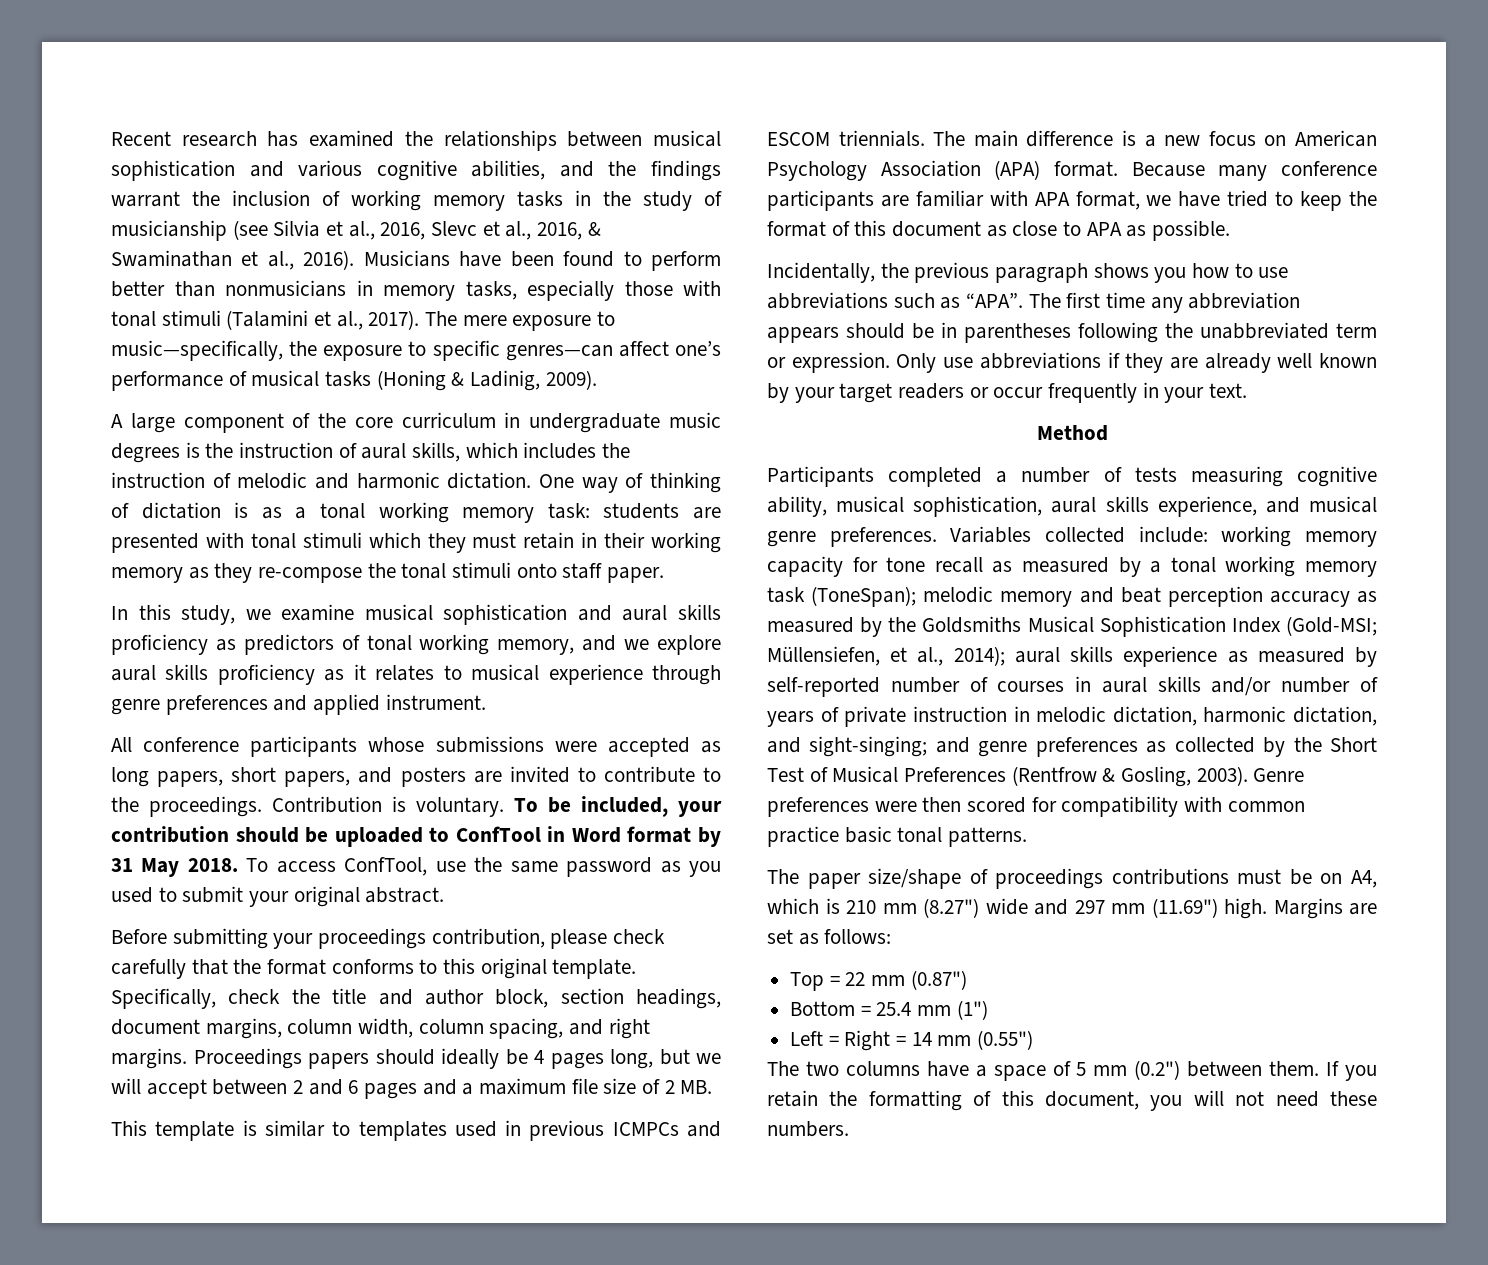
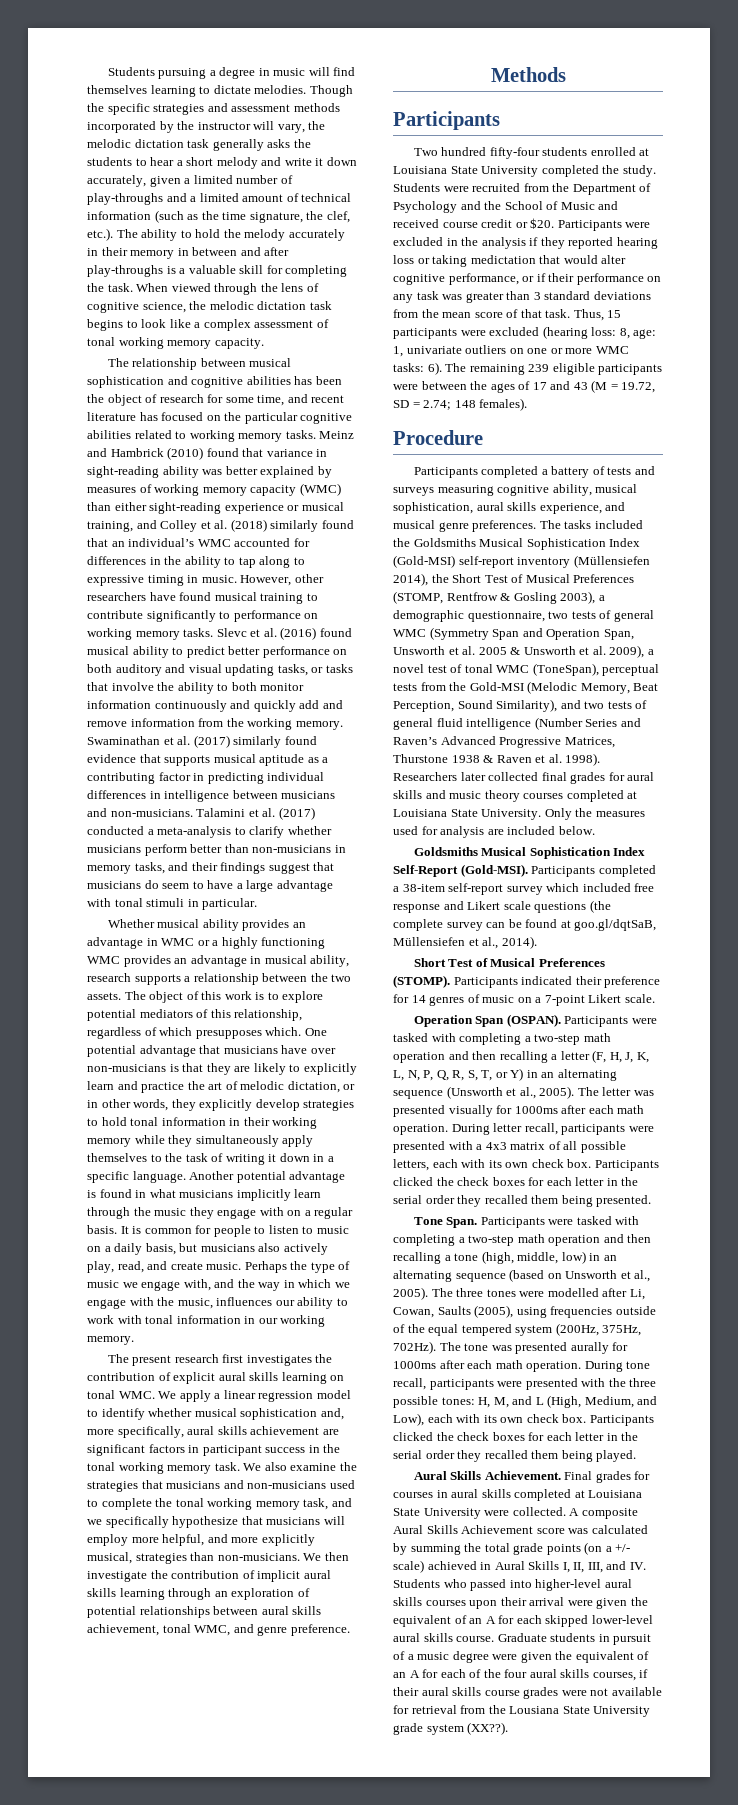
- Recent research has examined the relationships between musical sophistication and various cognitive abilities, and the findings warrant the inclusion of working memory tasks in the study of musicianship (see Silvia et al., 2016, Slevc et al., 2016, & Swaminathan et al., 2016). Musicians have been found to perform better than nonmusicians in memory tasks, especially those with tonal stimuli (Talamini et al., 2017). The mere exposure to music—specifically, the exposure to specific genres—can affect one’s performance of musical tasks (Honing & Ladinig, 2009).
- A large component of the core curriculum in undergraduate music degrees is the instruction of aural skills, which includes the instruction of melodic and harmonic dictation. One way of thinking of dictation is as a tonal working memory task: students are presented with tonal stimuli which they must retain in their working memory as they re-compose the tonal stimuli onto staff paper.
- In this study, we examine musical sophistication and aural skills proficiency as predictors of tonal working memory, and we explore aural skills proficiency as it relates to musical experience through genre preferences and applied instrument.
- All conference participants whose submissions were accepted as long papers, short papers, and posters are invited to contribute to the proceedings. Contribution is voluntary. To be included, your contribution should be uploaded to ConfTool in Word format by 31 May 2018. To access ConfTool, use the same password as you used to submit your original abstract.
- Before submitting your proceedings contribution, please check carefully that the format conforms to this original template. Specifically, check the title and author block, section headings, document margins, column width, column spacing, and right margins. Proceedings papers should ideally be 4 pages long, but we will accept between 2 and 6 pages and a maximum file size of 2 MB.
- This template is similar to templates used in previous ICMPCs and ESCOM triennials. The main difference is a new focus on American Psychology Association (APA) format. Because many conference participants are familiar with APA format, we have tried to keep the format of this document as close to APA as possible.
- Incidentally, the previous paragraph shows you how to use abbreviations such as “APA”. The first time any abbreviation appears should be in parentheses following the unabbreviated term or expression. Only use abbreviations if they are already well known by your target readers or occur frequently in your text.
- Method
- Participants completed a number of tests measuring cognitive ability, musical sophistication, aural skills experience, and musical genre preferences.
+ Students pursuing a degree in music will find themselves learning to dictate melodies. Though the specific strategies and assessment methods incorporated by the instructor will vary, the melodic dictation task generally asks the students to hear a short melody and write it down accurately, given a limited number of play-throughs and a limited amount of technical information (such as the time signature, the clef, etc.). The ability to hold the melody accurately in their memory in between and after play-throughs is a valuable skill for completing the task. When viewed through the lens of cognitive science, the melodic dictation task begins to look like a complex assessment of tonal working memory capacity.
+ The relationship between musical sophistication and cognitive abilities has been the object of research for some time, and recent literature has focused on the particular cognitive abilities related to working memory tasks. Meinz and Hambrick (2010) found that variance in sight-reading ability was better explained by measures of working memory capacity (WMC) than either sight-reading experience or musical training, and Colley et al. (2018) similarly found that an individual’s WMC accounted for differences in the ability to tap along to expressive timing in music. However, other researchers have found musical training to contribute significantly to performance on working memory tasks. Slevc et al. (2016) found musical ability to predict better performance on both auditory and visual updating tasks, or tasks that involve the ability to both monitor information continuously and quickly add and remove information from the working memory. Swaminathan et al. (2017) similarly found evidence that supports musical aptitude as a contributing factor in predicting individual differences in intelligence between musicians and non-musicians. Talamini et al. (2017) conducted a meta-analysis to clarify whether musicians perform better than non-musicians in memory tasks, and their findings suggest that musicians do seem to have a large advantage with tonal stimuli in particular.
+ Whether musical ability provides an advantage in WMC or a highly functioning WMC provides an advantage in musical ability, research supports a relationship between the two assets. The object of this work is to explore potential mediators of this relationship, regardless of which presupposes which. One potential advantage that musicians have over non-musicians is that they are likely to explicitly learn and practice the art of melodic dictation, or in other words, they explicitly develop strategies to hold tonal information in their working memory while they simultaneously apply themselves to the task of writing it down in a specific language. Another potential advantage is found in what musicians implicitly learn through the music they engage with on a regular basis. It is common for people to listen to music on a daily basis, but musicians also actively play, read, and create music. Perhaps the type of music we engage with, and the way in which we engage with the music, influences our ability to work with tonal information in our working memory.
+ The present research first investigates the contribution of explicit aural skills learning on tonal WMC. We apply a linear regression model to identify whether musical sophistication and, more specifically, aural skills achievement are significant factors in participant success in the tonal working memory task. We also examine the strategies that musicians and non-musicians used to complete the tonal working memory task, and we specifically hypothesize that musicians will employ more helpful, and more explicitly musical, strategies than non-musicians. We then investigate the contribution of implicit aural skills learning through an exploration of potential relationships between aural skills achievement, tonal WMC, and genre preference.
+ Methods
+ Participants
+ Two hundred fifty-four students enrolled at Louisiana State University completed the study. Students were recruited from the Department of Psychology and the School of Music and received course credit or $20. Participants were excluded in the analysis if they reported hearing loss or taking medictation that would alter cognitive performance, or if their performance on any task was greater than 3 standard deviations from the mean score of that task. Thus, 15 participants were excluded (hearing loss: 8, age: 1, univariate outliers on one or more WMC tasks: 6). The remaining 239 eligible participants were between the ages of 17 and 43 (M = 19.72, SD = 2.74; 148 females).
+ Procedure
+ Participants completed a battery of tests and surveys measuring cognitive ability, musical sophistication, aural skills experience, and musical genre preferences.
- Variables collected include: working memory capacity for tone recall as measured by a tonal working memory task (ToneSpan); melodic memory and beat perception accuracy as measured by the Goldsmiths Musical Sophistication Index (Gold-MSI; Müllensiefen, et al., 2014); aural skills experience as measured by self-reported number of courses in aural skills and/or number of years of private instruction in melodic dictation, harmonic dictation, and sight-singing; and genre preferences as collected by the Short Test of Musical Preferences (Rentfrow & Gosling, 2003). Genre preferences were then scored for compatibility with common practice basic tonal patterns.
- The paper size/shape of proceedings contributions must be on A4, which is 210 mm (8.27") wide and 297 mm (11.69") high. Margins are set as follows:
- Top = 22 mm (0.87")
- Bottom = 25.4 mm (1")
- Left = Right = 14 mm (0.55")
- The two columns have a space of 5 mm (0.2") between them. If you retain the formatting of this document, you will not need these numbers.
+ The tasks included the Goldsmiths Musical Sophistication Index (Gold-MSI) self-report inventory (Müllensiefen 2014), the Short Test of Musical Preferences (STOMP, Rentfrow & Gosling 2003), a demographic questionnaire, two tests of general WMC (Symmetry Span and Operation Span, Unsworth et al. 2005 & Unsworth et al. 2009), a novel test of tonal WMC (ToneSpan), perceptual tests from the Gold-MSI (Melodic Memory, Beat Perception, Sound Similarity), and two tests of general fluid intelligence (Number Series and Raven’s Advanced Progressive Matrices, Thurstone 1938 & Raven et al. 1998). Researchers later collected final grades for aural skills and music theory courses completed at Louisiana State University. Only the measures used for analysis are included below.
+ Goldsmiths Musical Sophistication Index Self-Report (Gold-MSI). Participants completed a 38-item self-report survey which included free response and Likert scale questions (the complete survey can be found at goo.gl/dqtSaB, Müllensiefen et al., 2014).
+ Short Test of Musical Preferences (STOMP). Participants indicated their preference for 14 genres of music on a 7-point Likert scale.
+ Operation Span (OSPAN). Participants were tasked with completing a two-step math operation and then recalling a letter (F, H, J, K, L, N, P, Q, R, S, T, or Y) in an alternating sequence (Unsworth et al., 2005). The letter was presented visually for 1000ms after each math operation. During letter recall, participants were presented with a 4x3 matrix of all possible letters, each with its own check box. Participants clicked the check boxes for each letter in the serial order they recalled them being presented.
+ Tone Span. Participants were tasked with completing a two-step math operation and then recalling a tone (high, middle, low) in an alternating sequence (based on Unsworth et al., 2005). The three tones were modelled after Li, Cowan, Saults (2005), using frequencies outside of the equal tempered system (200Hz, 375Hz, 702Hz). The tone was presented aurally for 1000ms after each math operation. During tone recall, participants were presented with the three possible tones: H, M, and L (High, Medium, and Low), each with its own check box. Participants clicked the check boxes for each letter in the serial order they recalled them being played.
+ Aural Skills Achievement. Final grades for courses in aural skills completed at Louisiana State University were collected. A composite Aural Skills Achievement score was calculated by summing the total grade points (on a +/- scale) achieved in Aural Skills I, II, III, and IV. Students who passed into higher-level aural skills courses upon their arrival were given the equivalent of an A for each skipped lower-level aural skills course. Graduate students in pursuit of a music degree were given the equivalent of an A for each of the four aural skills courses, if their aural skills course grades were not available for retrieval from the Lousiana State University grade system (XX??).

